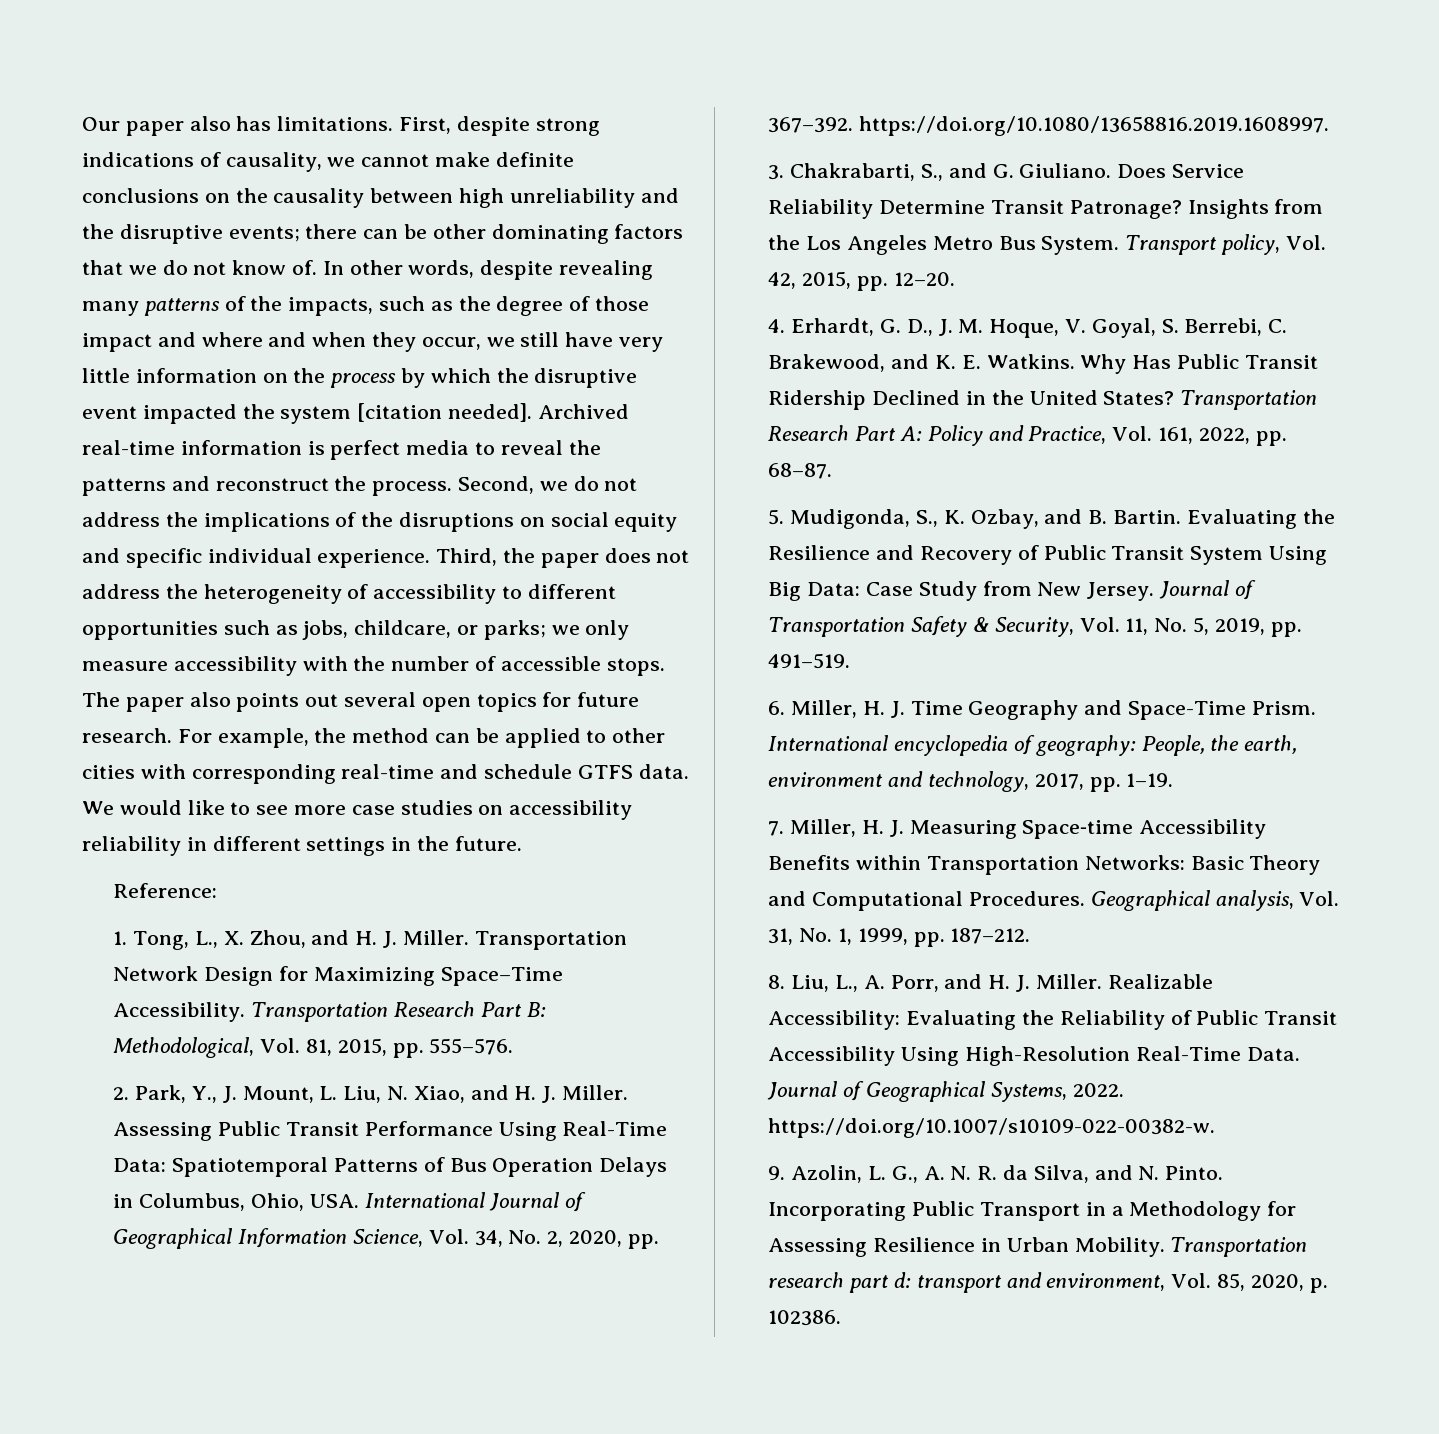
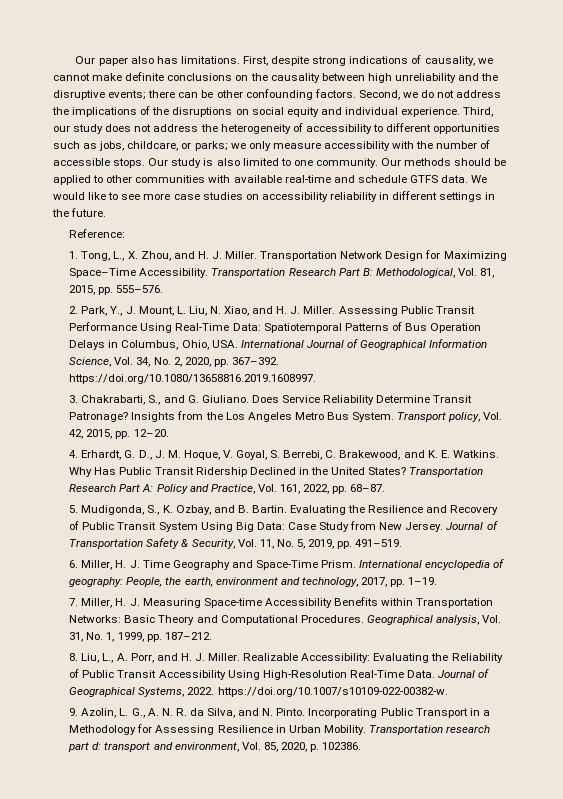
- First, despite strong indications of causality, we cannot make definite conclusions on the causality between high unreliability and the disruptive events; there can be other dominating factors that we do not know of. In other words, despite revealing many patterns of the impacts, such as the degree of those impact and where and when they occur, we still have very little information on the process by which the disruptive event impacted the system [citation needed]. Archived real-time information is perfect media to reveal the patterns and reconstruct the process.
+ First, despite strong indications of causality, we cannot make definite conclusions on the causality between high unreliability and the disruptive events; there can be other confounding factors.
- Second, we do not address the implications of the disruptions on social equity and specific individual experience.
+ Second, we do not address the implications of the disruptions on social equity and individual experience.
- Third, the paper does not address the heterogeneity of accessibility to different opportunities such as jobs, childcare, or parks; we only measure accessibility with the number of accessible stops.
+ Third, our study does not address the heterogeneity of accessibility to different opportunities such as jobs, childcare, or parks; we only measure accessibility with the number of accessible stops.
- The paper also points out several open topics for future research. For example, the method can be applied to other cities with corresponding real-time and schedule GTFS data.
+ Our study is also limited to one community. Our methods should be applied to other communities with available real-time and schedule GTFS data.

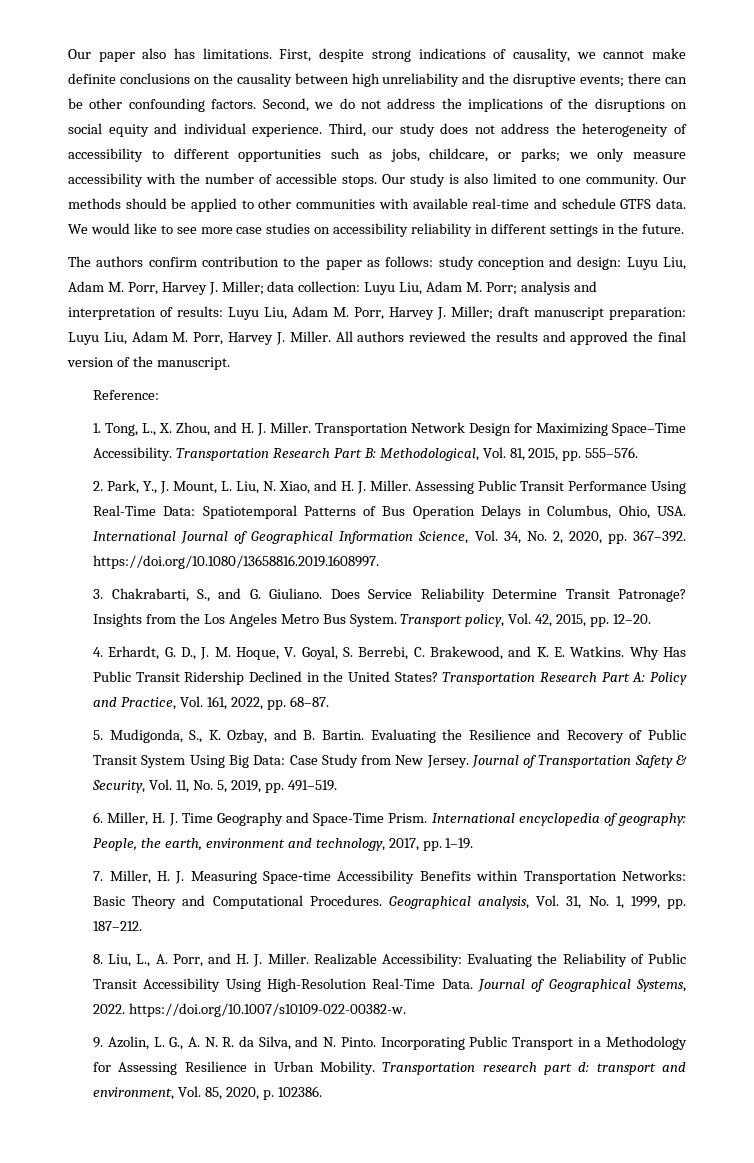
+ The authors confirm contribution to the paper as follows: study conception and design: Luyu Liu, Adam M. Porr, Harvey J. Miller; data collection: Luyu Liu, Adam M. Porr; analysis and interpretation of results: Luyu Liu, Adam M. Porr, Harvey J. Miller; draft manuscript preparation: Luyu Liu, Adam M. Porr, Harvey J. Miller. All authors reviewed the results and approved the final version of the manuscript.

